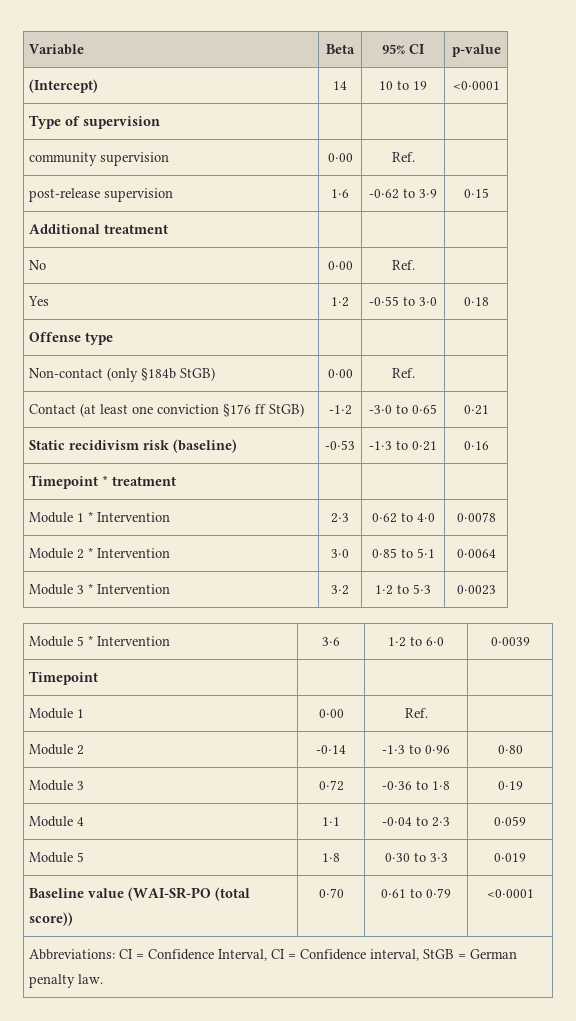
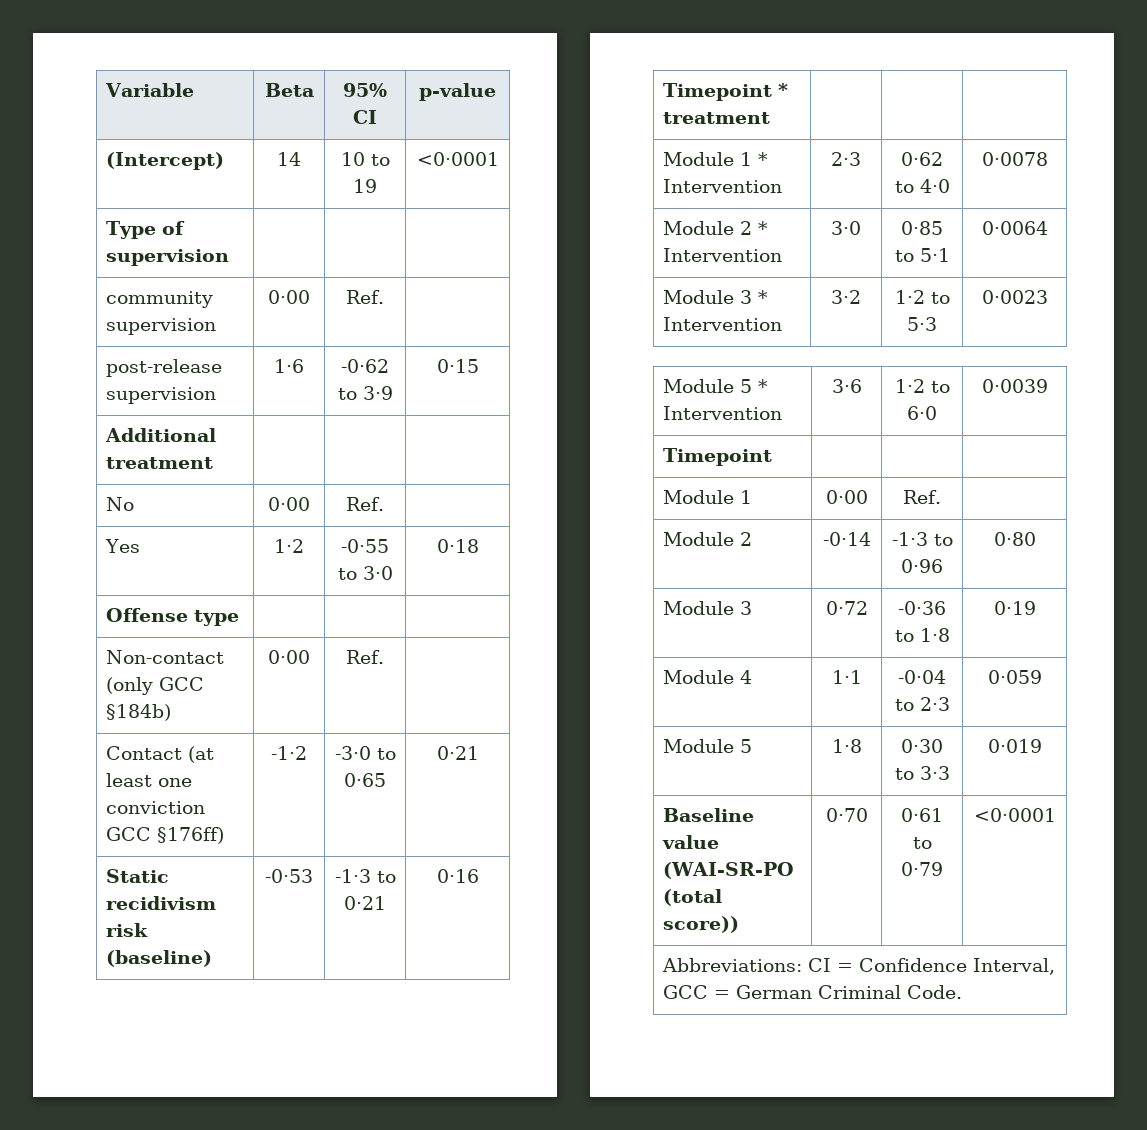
- Non-contact (only §184b StGB) | 0·00 | Ref. |
+ Non-contact (only GCC §184b) | 0·00 | Ref. |
- Contact (at least one conviction §176 ff StGB) | -1·2 | -3·0 to 0·65 | 0·21
+ Contact (at least one conviction GCC §176ff) | -1·2 | -3·0 to 0·65 | 0·21
- Abbreviations: CI = Confidence Interval, CI = Confidence interval, StGB = German penalty law.
+ Abbreviations: CI = Confidence Interval, GCC = German Criminal Code.

